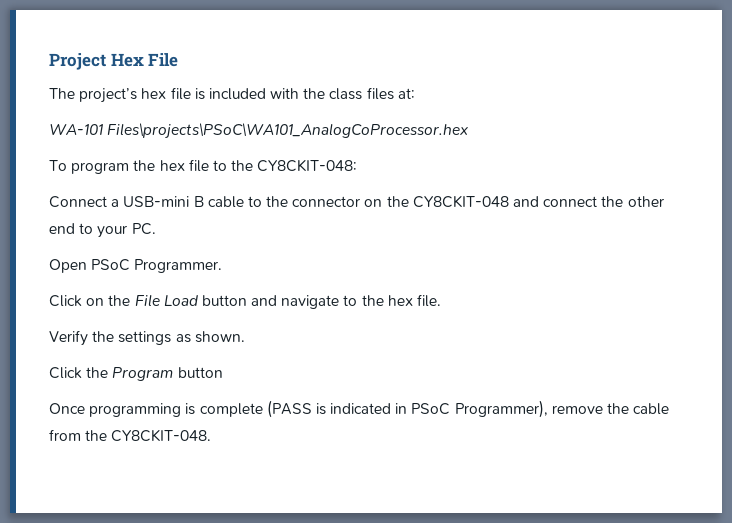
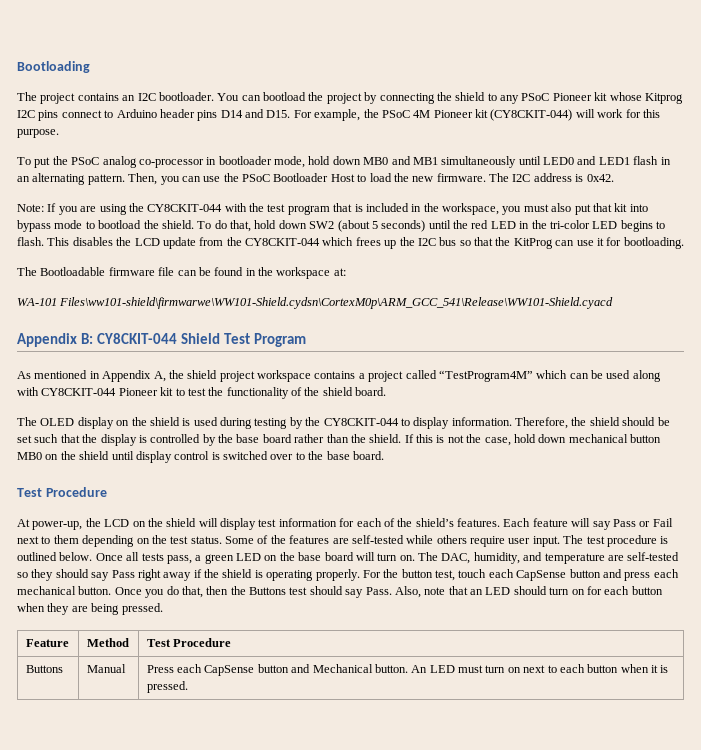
- Project Hex File
- The project’s hex file is included with the class files at:
- WA-101 Files\projects\PSoC\WA101_AnalogCoProcessor.hex
- To program the hex file to the CY8CKIT-048:
- Connect a USB-mini B cable to the connector on the CY8CKIT-048 and connect the other end to your PC.
- Open PSoC Programmer.
- Click on the File Load button and navigate to the hex file.
- Verify the settings as shown.
- Click the Program button
- Once programming is complete (PASS is indicated in PSoC Programmer), remove the cable from the CY8CKIT-048.
+ Bootloading
+ The project contains an I2C bootloader. You can bootload the project by connecting the shield to any PSoC Pioneer kit whose Kitprog I2C pins connect to Arduino header pins D14 and D15. For example, the PSoC 4M Pioneer kit (CY8CKIT-044) will work for this purpose.
+ To put the PSoC analog co-processor in bootloader mode, hold down MB0 and MB1 simultaneously until LED0 and LED1 flash in an alternating pattern. Then, you can use the PSoC Bootloader Host to load the new firmware. The I2C address is 0x42.
+ Note: If you are using the CY8CKIT-044 with the test program that is included in the workspace, you must also put that kit into bypass mode to bootload the shield. To do that, hold down SW2 (about 5 seconds) until the red LED in the tri-color LED begins to flash. This disables the LCD update from the CY8CKIT-044 which frees up the I2C bus so that the KitProg can use it for bootloading.
+ The Bootloadable firmware file can be found in the workspace at:
+ WA-101 Files\ww101-shield\firmwarwe\WW101-Shield.cydsn\CortexM0p\ARM_GCC_541\Release\WW101-Shield.cyacd
+ Appendix B: CY8CKIT-044 Shield Test Program
+ As mentioned in Appendix A, the shield project workspace contains a project called “TestProgram4M” which can be used along with CY8CKIT-044 Pioneer kit to test the functionality of the shield board.
+ The OLED display on the shield is used during testing by the CY8CKIT-044 to display information. Therefore, the shield should be set such that the display is controlled by the base board rather than the shield. If this is not the case, hold down mechanical button MB0 on the shield until display control is switched over to the base board.
+ Test Procedure
+ At power-up, the LCD on the shield will display test information for each of the shield’s features. Each feature will say Pass or Fail next to them depending on the test status. Some of the features are self-tested while others require user input. The test procedure is outlined below. Once all tests pass, a green LED on the base board will turn on. The DAC, humidity, and temperature are self-tested so they should say Pass right away if the shield is operating properly. For the button test, touch each CapSense button and press each mechanical button. Once you do that, then the Buttons test should say Pass. Also, note that an LED should turn on for each button when they are being pressed.
+ Feature | Method | Test Procedure
+ Buttons | Manual | Press each CapSense button and Mechanical button. An LED must turn on next to each button when it is pressed.

